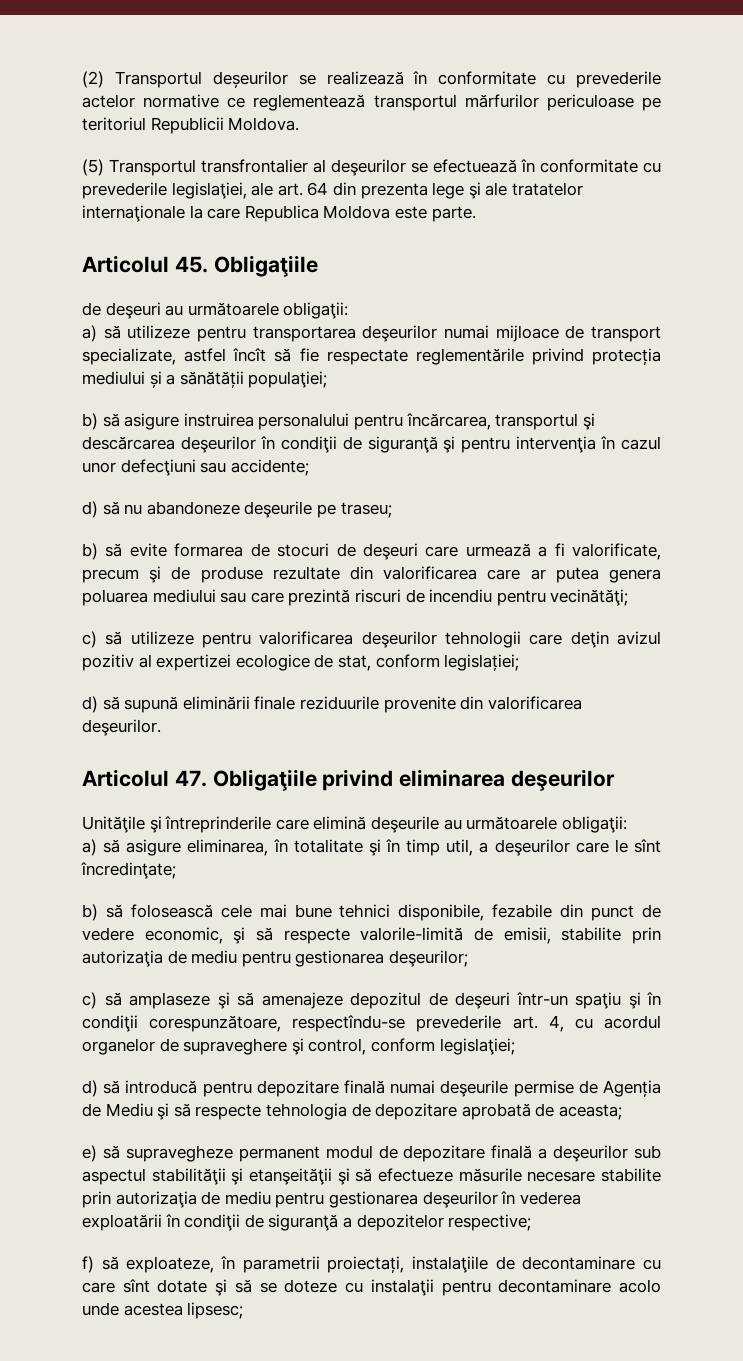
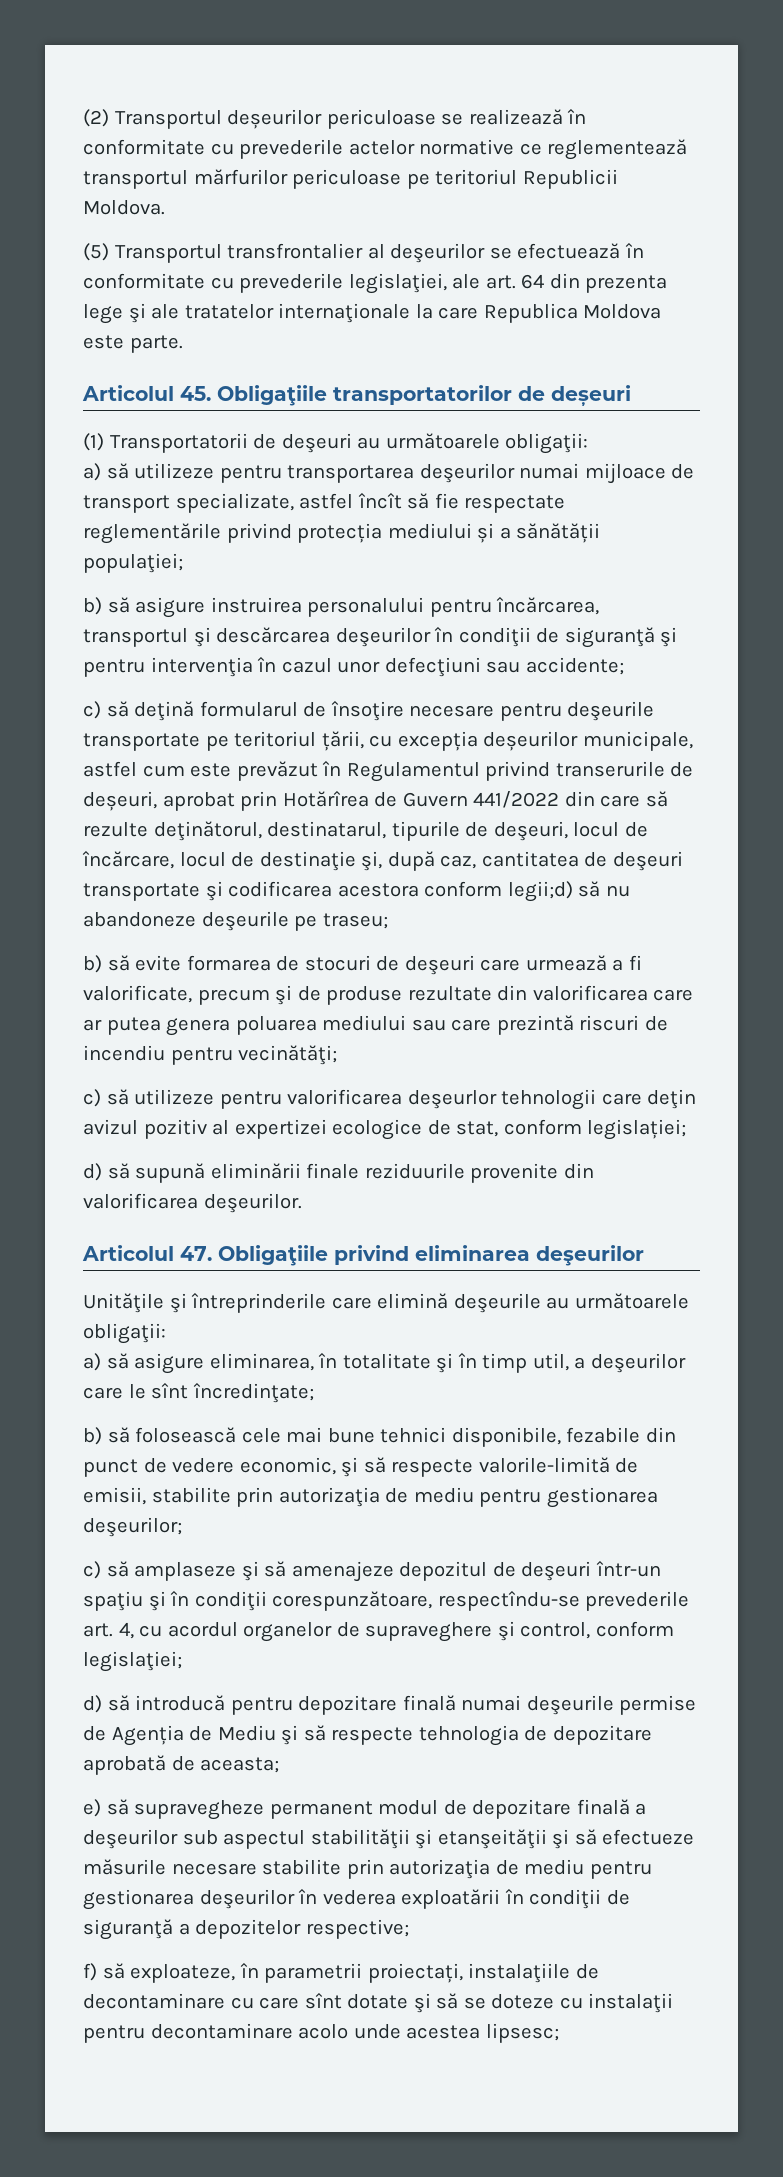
- (2) Transportul deșeurilor se realizează în conformitate cu prevederile actelor normative ce reglementează transportul mărfurilor periculoase pe teritoriul Republicii Moldova.
+ (2) Transportul deșeurilor periculoase se realizează în conformitate cu prevederile actelor normative ce reglementează transportul mărfurilor periculoase pe teritoriul Republicii Moldova.
- Articolul 45. Obligaţiile
- de deşeuri au următoarele obligaţii:
+ Articolul 45. Obligaţiile transportatorilor de deșeuri
+ (1) Transportatorii de deşeuri au următoarele obligaţii:
- d) să nu abandoneze deşeurile pe traseu;
+ c) să deţină formularul de însoţire necesare pentru deşeurile transportate pe teritoriul țării, cu excepția deșeurilor municipale, astfel cum este prevăzut în Regulamentul privind transerurile de deșeuri, aprobat prin Hotărîrea de Guvern 441/2022 din care să rezulte deţinătorul, destinatarul, tipurile de deşeuri, locul de încărcare, locul de destinaţie şi, după caz, cantitatea de deşeuri transportate şi codificarea acestora conform legii;d) să nu abandoneze deşeurile pe traseu;
- c) să utilizeze pentru valorificarea deşeurilor tehnologii care deţin avizul pozitiv al expertizei ecologice de stat, conform legislației;
+ c) să utilizeze pentru valorificarea deşeurlor tehnologii care deţin avizul pozitiv al expertizei ecologice de stat, conform legislației;

